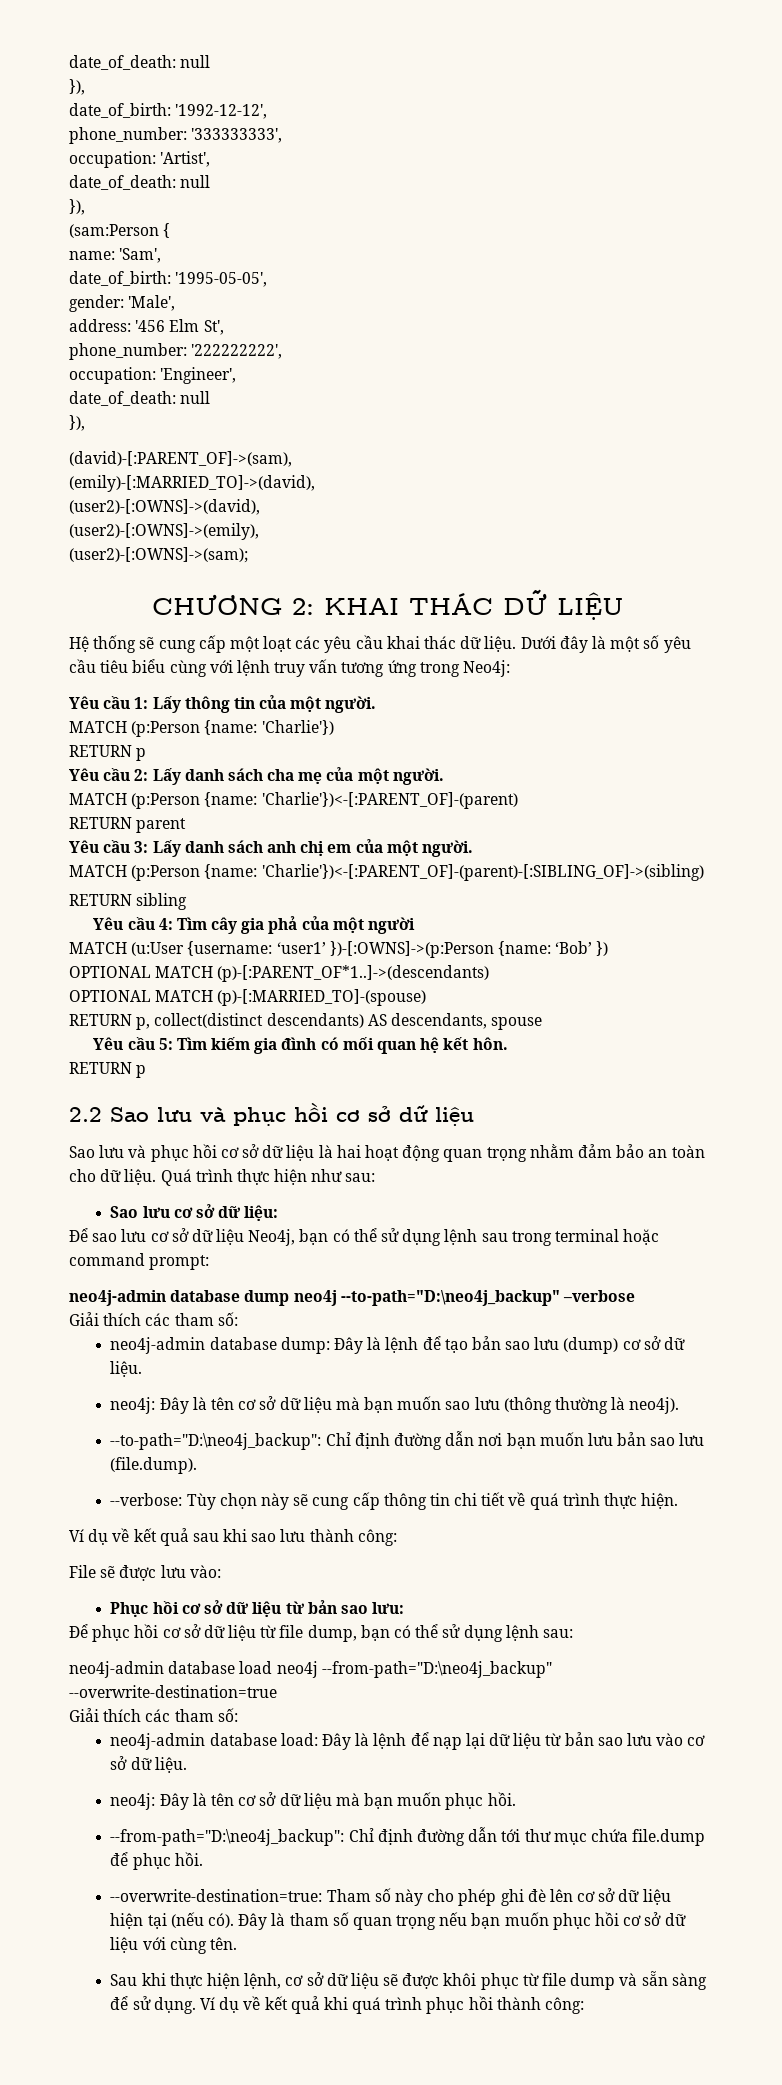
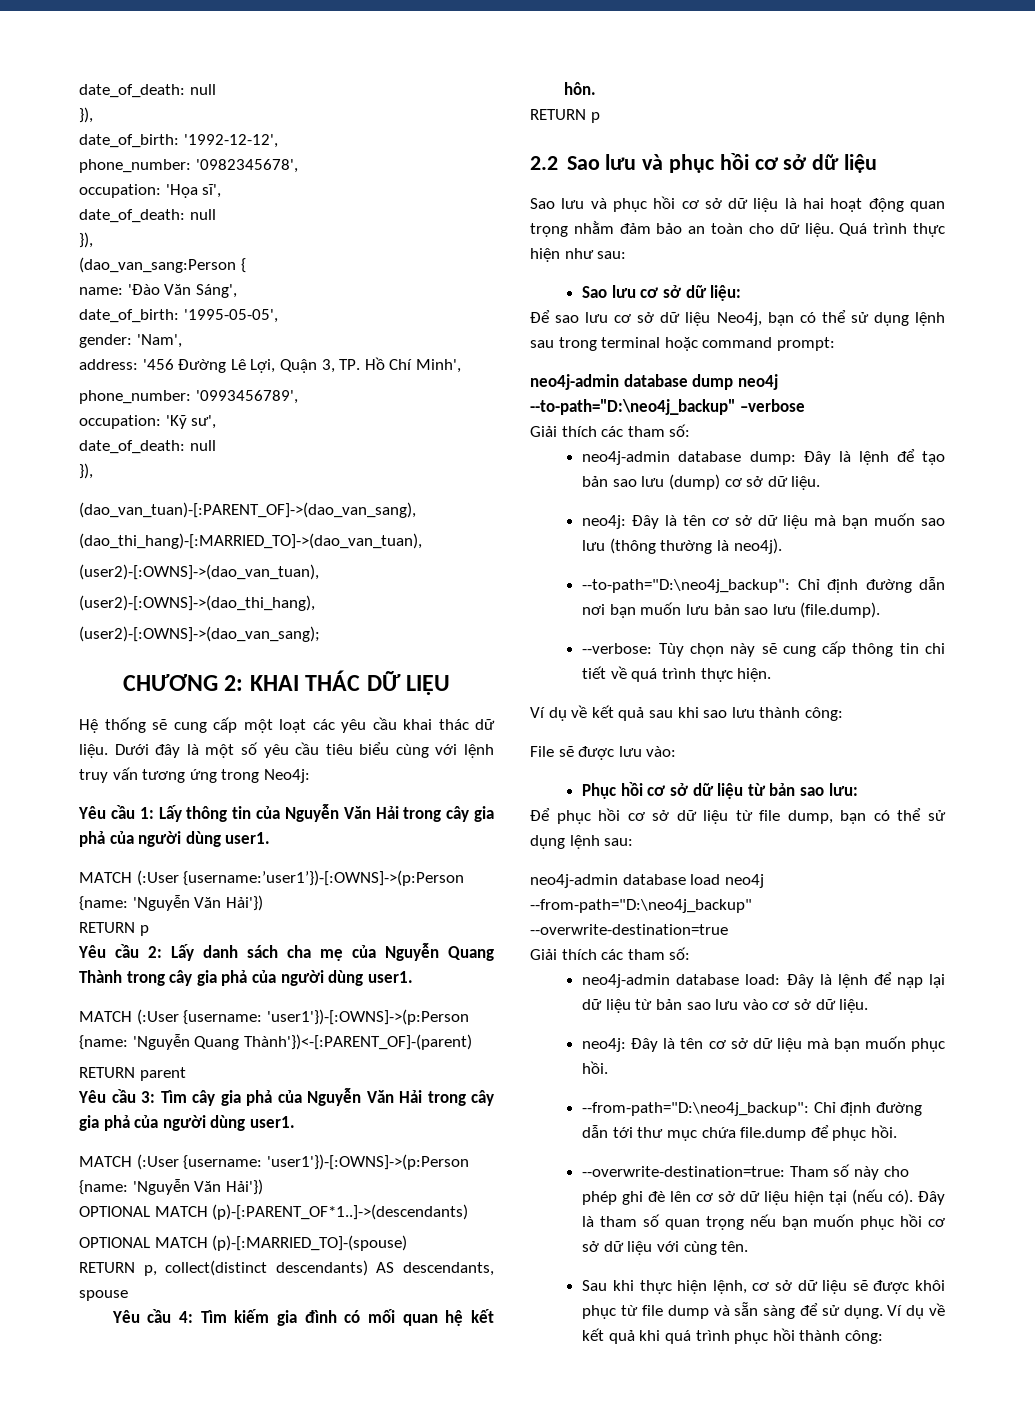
- phone_number: '333333333',
- occupation: 'Artist',
+ phone_number: '0982345678',
+ occupation: 'Họa sĩ',
  date_of_death: null
  }),
- (sam:Person {
+ (dao_van_sang:Person {
- name: 'Sam',
+ name: 'Đào Văn Sáng',
- gender: 'Male',
+ gender: 'Nam',
- address: '456 Elm St',
- phone_number: '222222222',
- occupation: 'Engineer',
+ address: '456 Đường Lê Lợi, Quận 3, TP. Hồ Chí Minh',
+ phone_number: '0993456789',
+ occupation: 'Kỹ sư',
  date_of_death: null
  }),
- (david)-[:PARENT_OF]->(sam),
- (emily)-[:MARRIED_TO]->(david),
- (user2)-[:OWNS]->(david),
- (user2)-[:OWNS]->(emily),
- (user2)-[:OWNS]->(sam);
+ (dao_van_tuan)-[:PARENT_OF]->(dao_van_sang),
+ (dao_thi_hang)-[:MARRIED_TO]->(dao_van_tuan),
+ (user2)-[:OWNS]->(dao_van_tuan),
+ (user2)-[:OWNS]->(dao_thi_hang),
+ (user2)-[:OWNS]->(dao_van_sang);
- Yêu cầu 1: Lấy thông tin của một người.
- MATCH (p:Person {name: 'Charlie'})
+ Yêu cầu 1: Lấy thông tin của Nguyễn Văn Hải trong cây gia phả của người dùng user1.
+ MATCH (:User {username:’user1’})-[:OWNS]->(p:Person {name: 'Nguyễn Văn Hải'})
- Yêu cầu 2: Lấy danh sách cha mẹ của một người.
- MATCH (p:Person {name: 'Charlie'})<-[:PARENT_OF]-(parent)
+ Yêu cầu 2: Lấy danh sách cha mẹ của Nguyễn Quang Thành trong cây gia phả của người dùng user1.
+ MATCH (:User {username: 'user1'})-[:OWNS]->(p:Person {name: 'Nguyễn Quang Thành'})<-[:PARENT_OF]-(parent)
- Yêu cầu 3: Lấy danh sách anh chị em của một người.
- MATCH (p:Person {name: 'Charlie'})<-[:PARENT_OF]-(parent)-[:SIBLING_OF]->(sibling)
- RETURN sibling
- Yêu cầu 4: Tìm cây gia phả của một người
- MATCH (u:User {username: ‘user1’ })-[:OWNS]->(p:Person {name: ‘Bob’ })
+ Yêu cầu 3: Tìm cây gia phả của Nguyễn Văn Hải trong cây gia phả của người dùng user1.
+ MATCH (:User {username: 'user1'})-[:OWNS]->(p:Person {name: 'Nguyễn Văn Hải'})
- Yêu cầu 5: Tìm kiếm gia đình có mối quan hệ kết hôn.
+ Yêu cầu 4: Tìm kiếm gia đình có mối quan hệ kết hôn.

